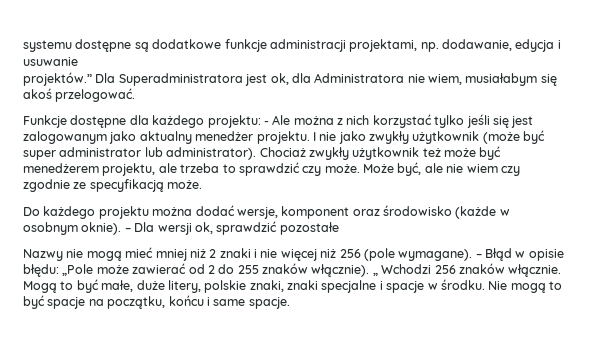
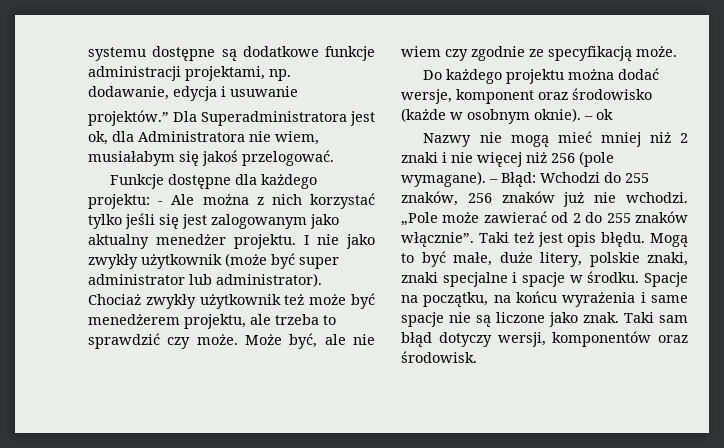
- Dla Superadministratora jest ok, dla Administratora nie wiem, musiałabym się akoś przelogować.
+ Dla Superadministratora jest ok, dla Administratora nie wiem, musiałabym się jakoś przelogować.
- – Dla wersji ok, sprawdzić pozostałe
+ – ok
- – Błąd w opisie błędu: „Pole może zawierać od 2 do 255 znaków włącznie). „ Wchodzi 256 znaków włącznie.
+ – Błąd: Wchodzi do 255 znaków, 256 znaków już nie wchodzi. „Pole może zawierać od 2 do 255 znaków włącznie”. Taki też jest opis błędu.
- Nie mogą to być spacje na początku, końcu i same spacje.
+ Spacje na początku, na końcu wyrażenia i same spacje nie są liczone jako znak. Taki sam błąd dotyczy wersji, komponentów oraz środowisk.

